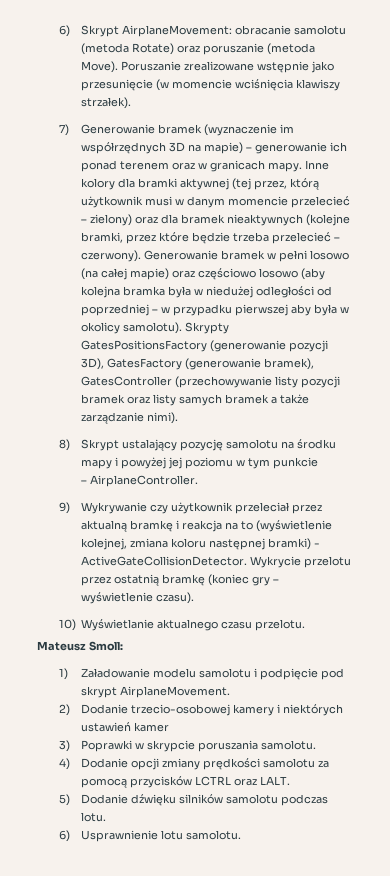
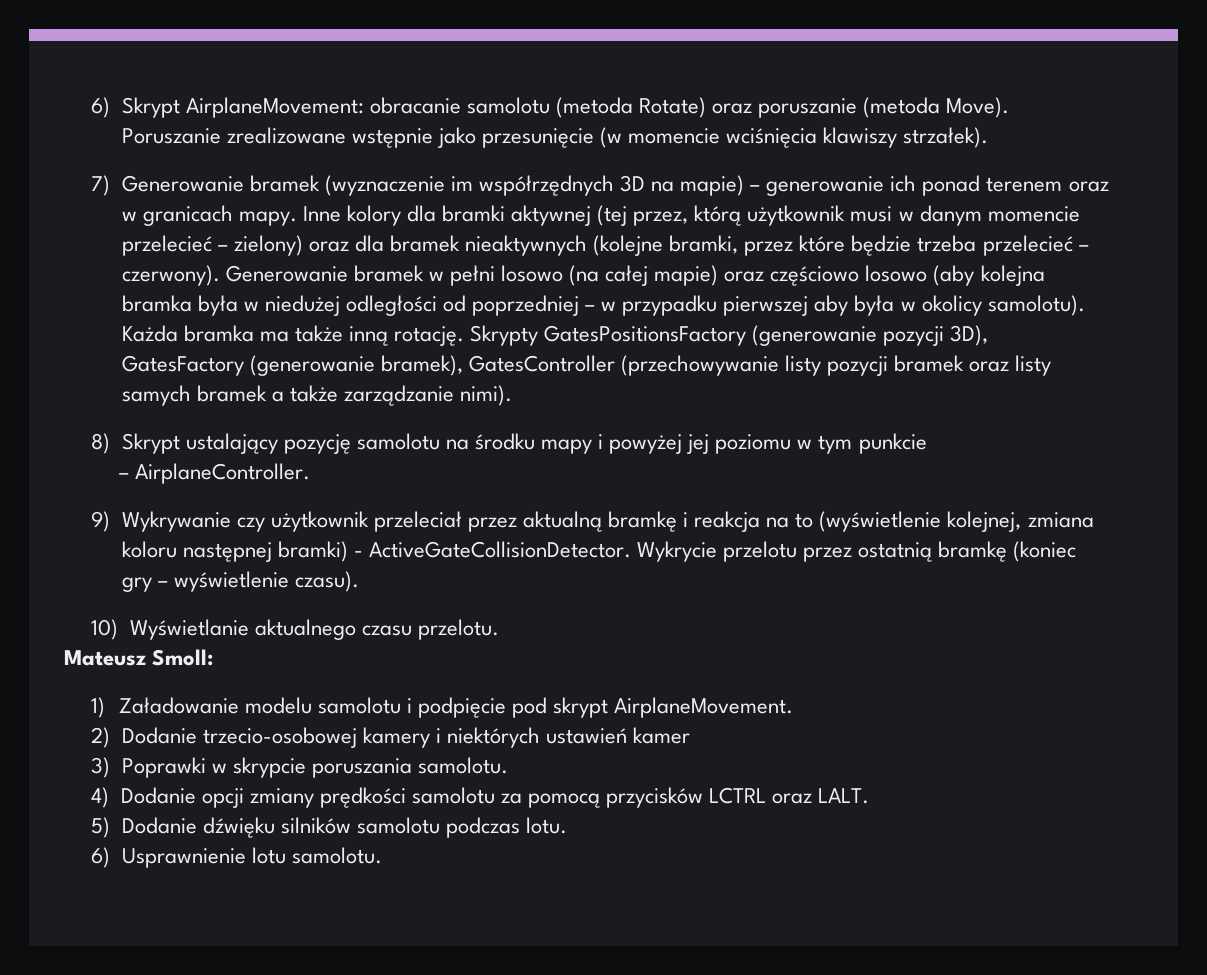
+ Każda bramka ma także inną rotację.

